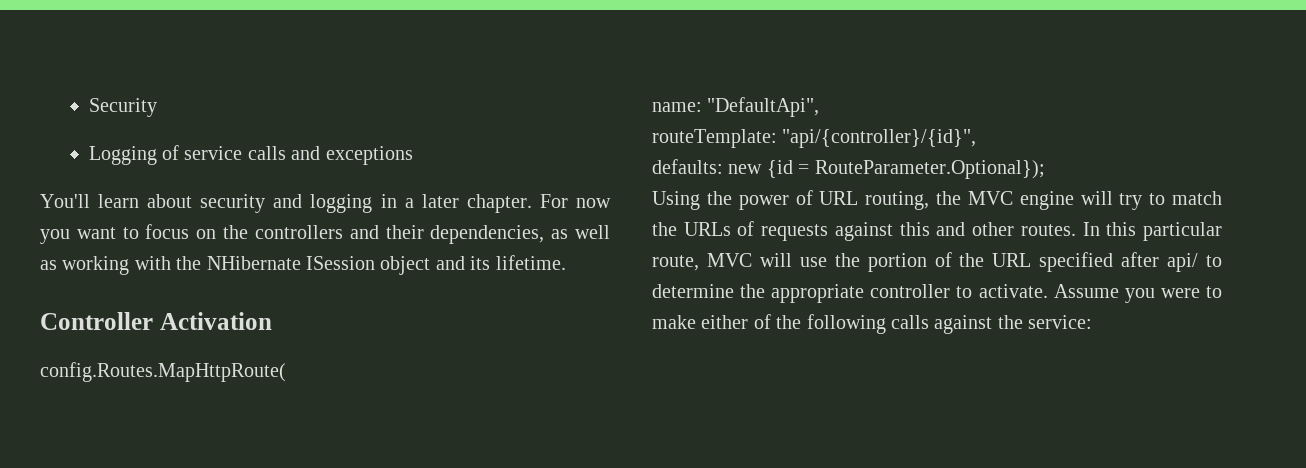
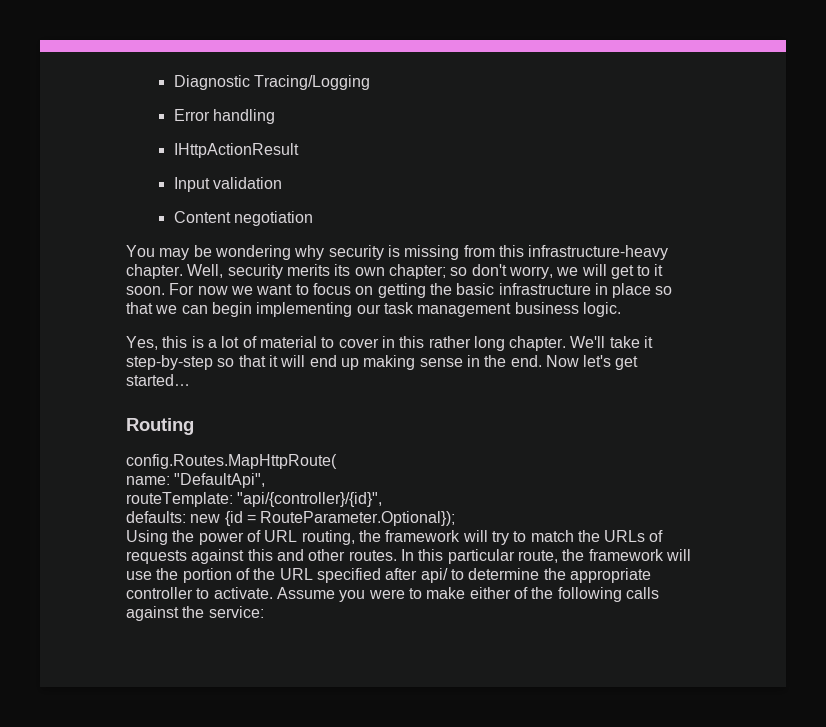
- Security
- Logging of service calls and exceptions
- You'll learn about security and logging in a later chapter.
+ Diagnostic Tracing/Logging
+ Error handling
+ IHttpActionResult
+ Input validation
+ Content negotiation
+ You may be wondering why security is missing from this infrastructure-heavy chapter. Well, security merits its own chapter; so don't worry, we will get to it soon.
- For now you want to focus on the controllers and their dependencies, as well as working with the NHibernate ISession object and its lifetime.
- Controller Activation
+ For now we want to focus on getting the basic infrastructure in place so that we can begin implementing our task management business logic.
+ Yes, this is a lot of material to cover in this rather long chapter. We'll take it step-by-step so that it will end up making sense in the end. Now let's get started…
+ Routing
- Using the power of URL routing, the MVC engine will try to match the URLs of requests against this and other routes.
+ Using the power of URL routing, the framework will try to match the URLs of requests against this and other routes.
- In this particular route, MVC will use the portion of the URL specified after api/ to determine the appropriate controller to activate.
+ In this particular route, the framework will use the portion of the URL specified after api/ to determine the appropriate controller to activate.

